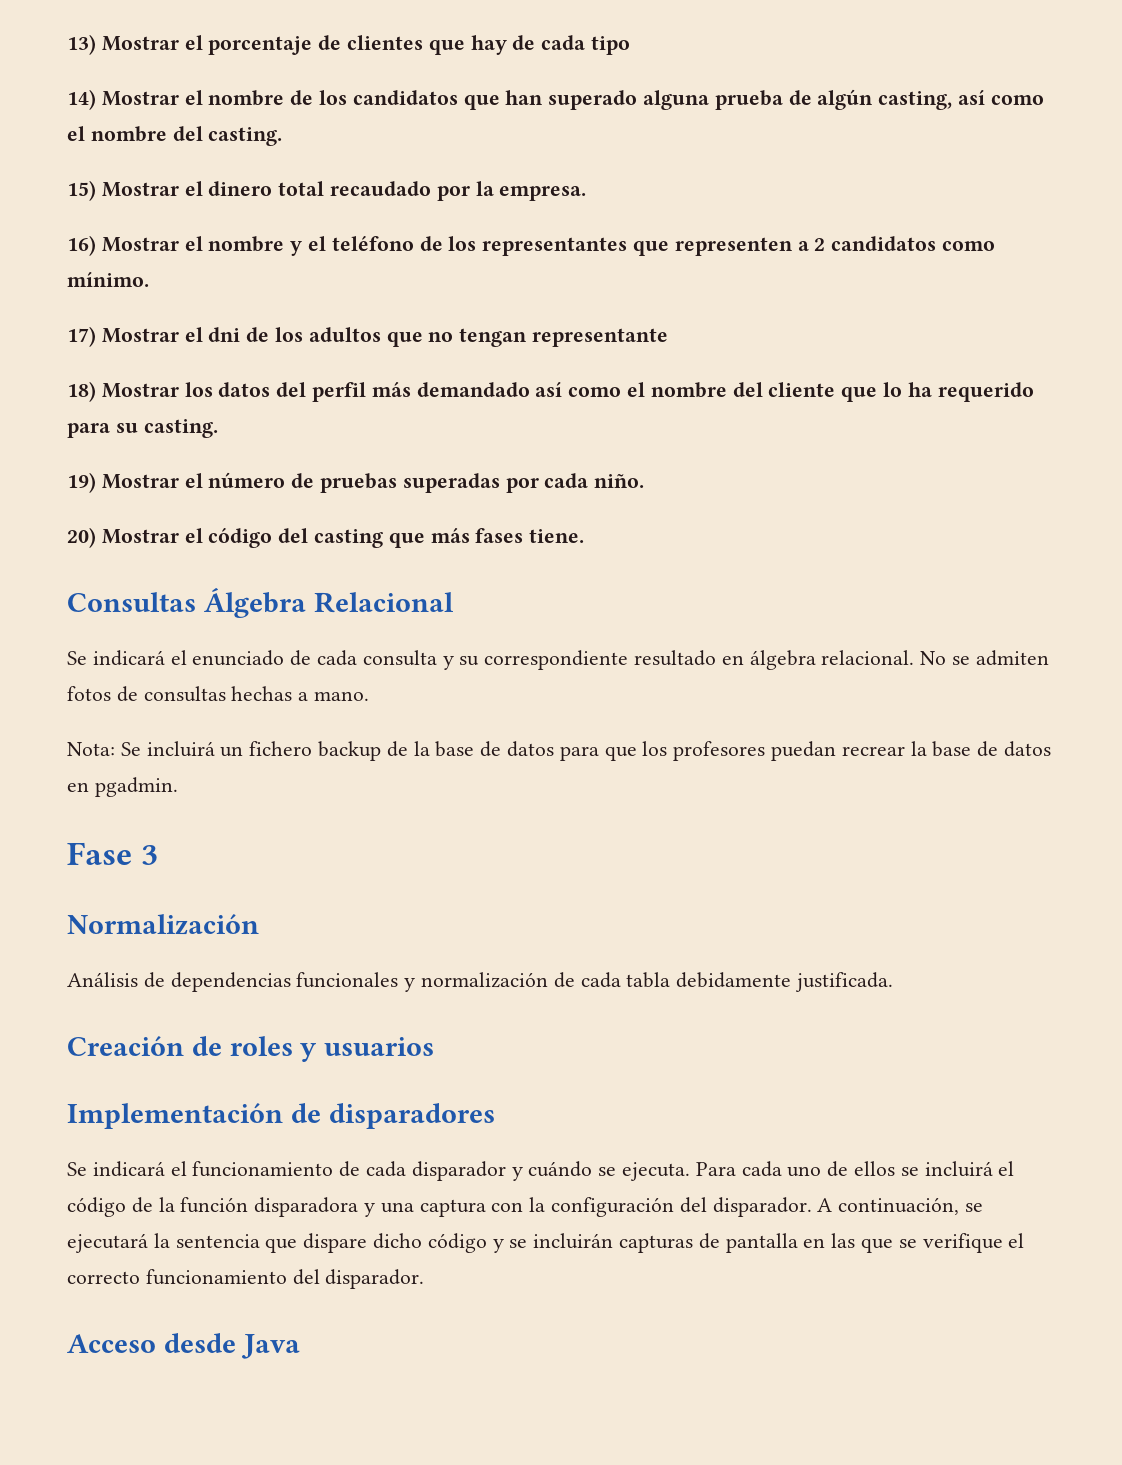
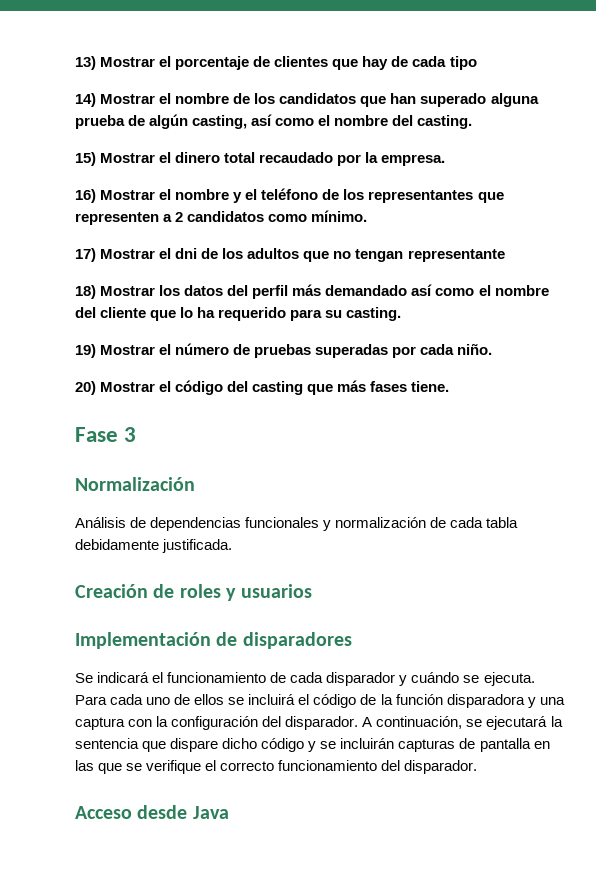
- Consultas Álgebra Relacional
- Se indicará el enunciado de cada consulta y su correspondiente resultado en álgebra relacional. No se admiten fotos de consultas hechas a mano.
- Nota: Se incluirá un fichero backup de la base de datos para que los profesores puedan recrear la base de datos en pgadmin.

